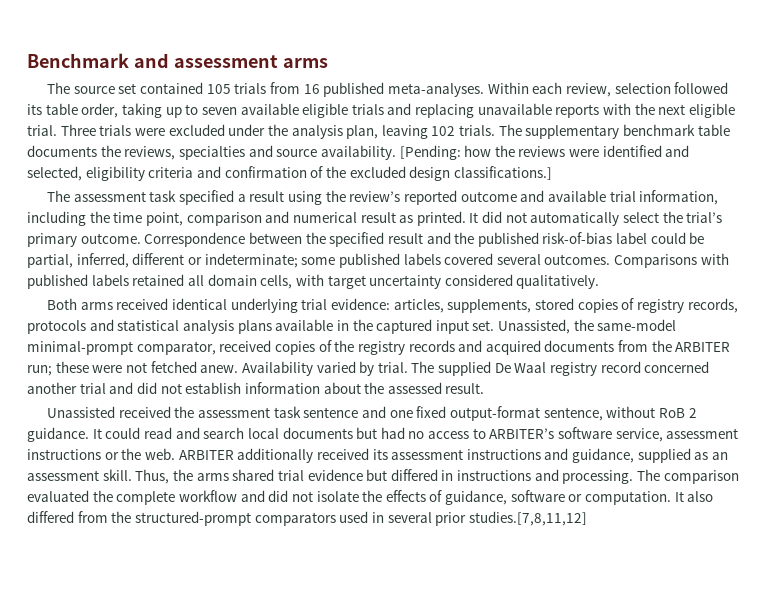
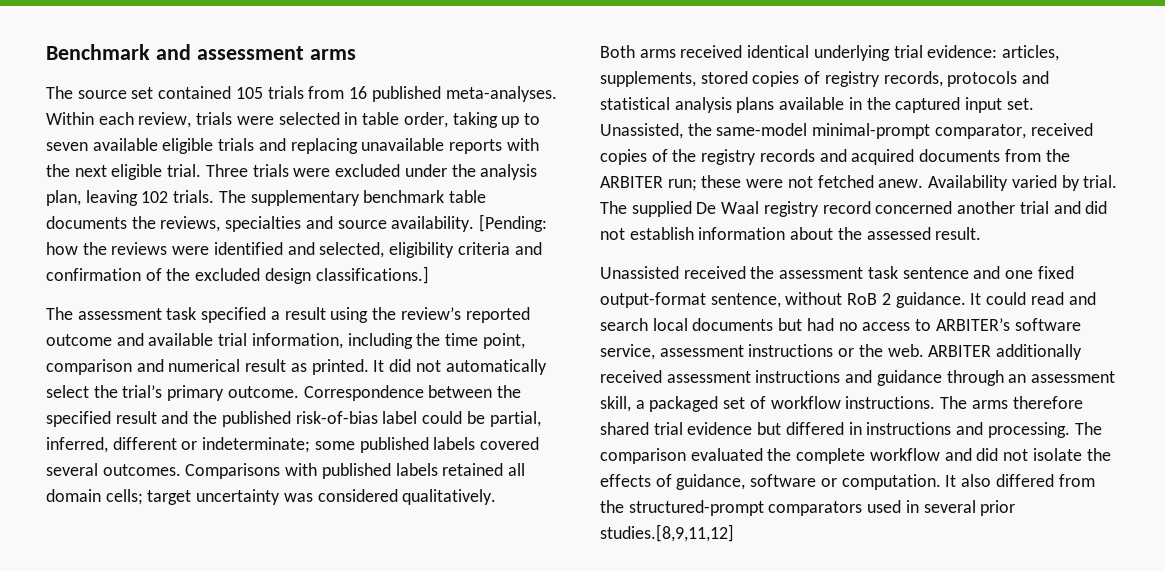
- Within each review, selection followed its table order, taking up to seven available eligible trials and replacing unavailable reports with the next eligible trial.
+ Within each review, trials were selected in table order, taking up to seven available eligible trials and replacing unavailable reports with the next eligible trial.
- Comparisons with published labels retained all domain cells, with target uncertainty considered qualitatively.
+ Comparisons with published labels retained all domain cells; target uncertainty was considered qualitatively.
- ARBITER additionally received its assessment instructions and guidance, supplied as an assessment skill. Thus, the arms shared trial evidence but differed in instructions and processing.
+ ARBITER additionally received assessment instructions and guidance through an assessment skill, a packaged set of workflow instructions. The arms therefore shared trial evidence but differed in instructions and processing.
- It also differed from the structured-prompt comparators used in several prior studies.[7,8,11,12]
+ It also differed from the structured-prompt comparators used in several prior studies.[8,9,11,12]

